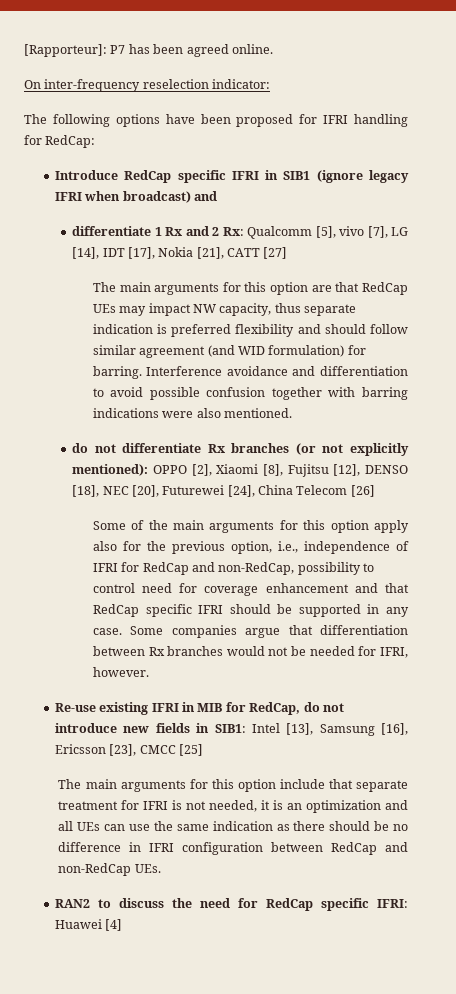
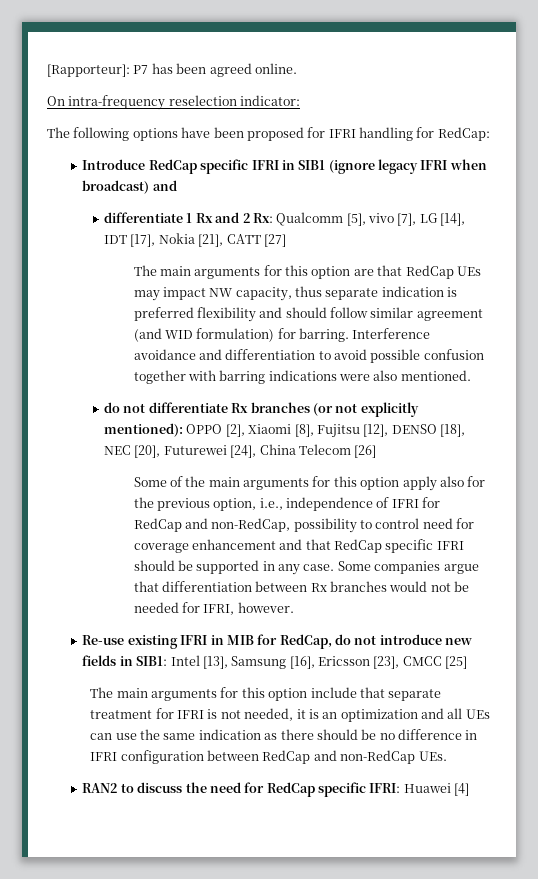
- On inter-frequency reselection indicator:
+ On intra-frequency reselection indicator:

